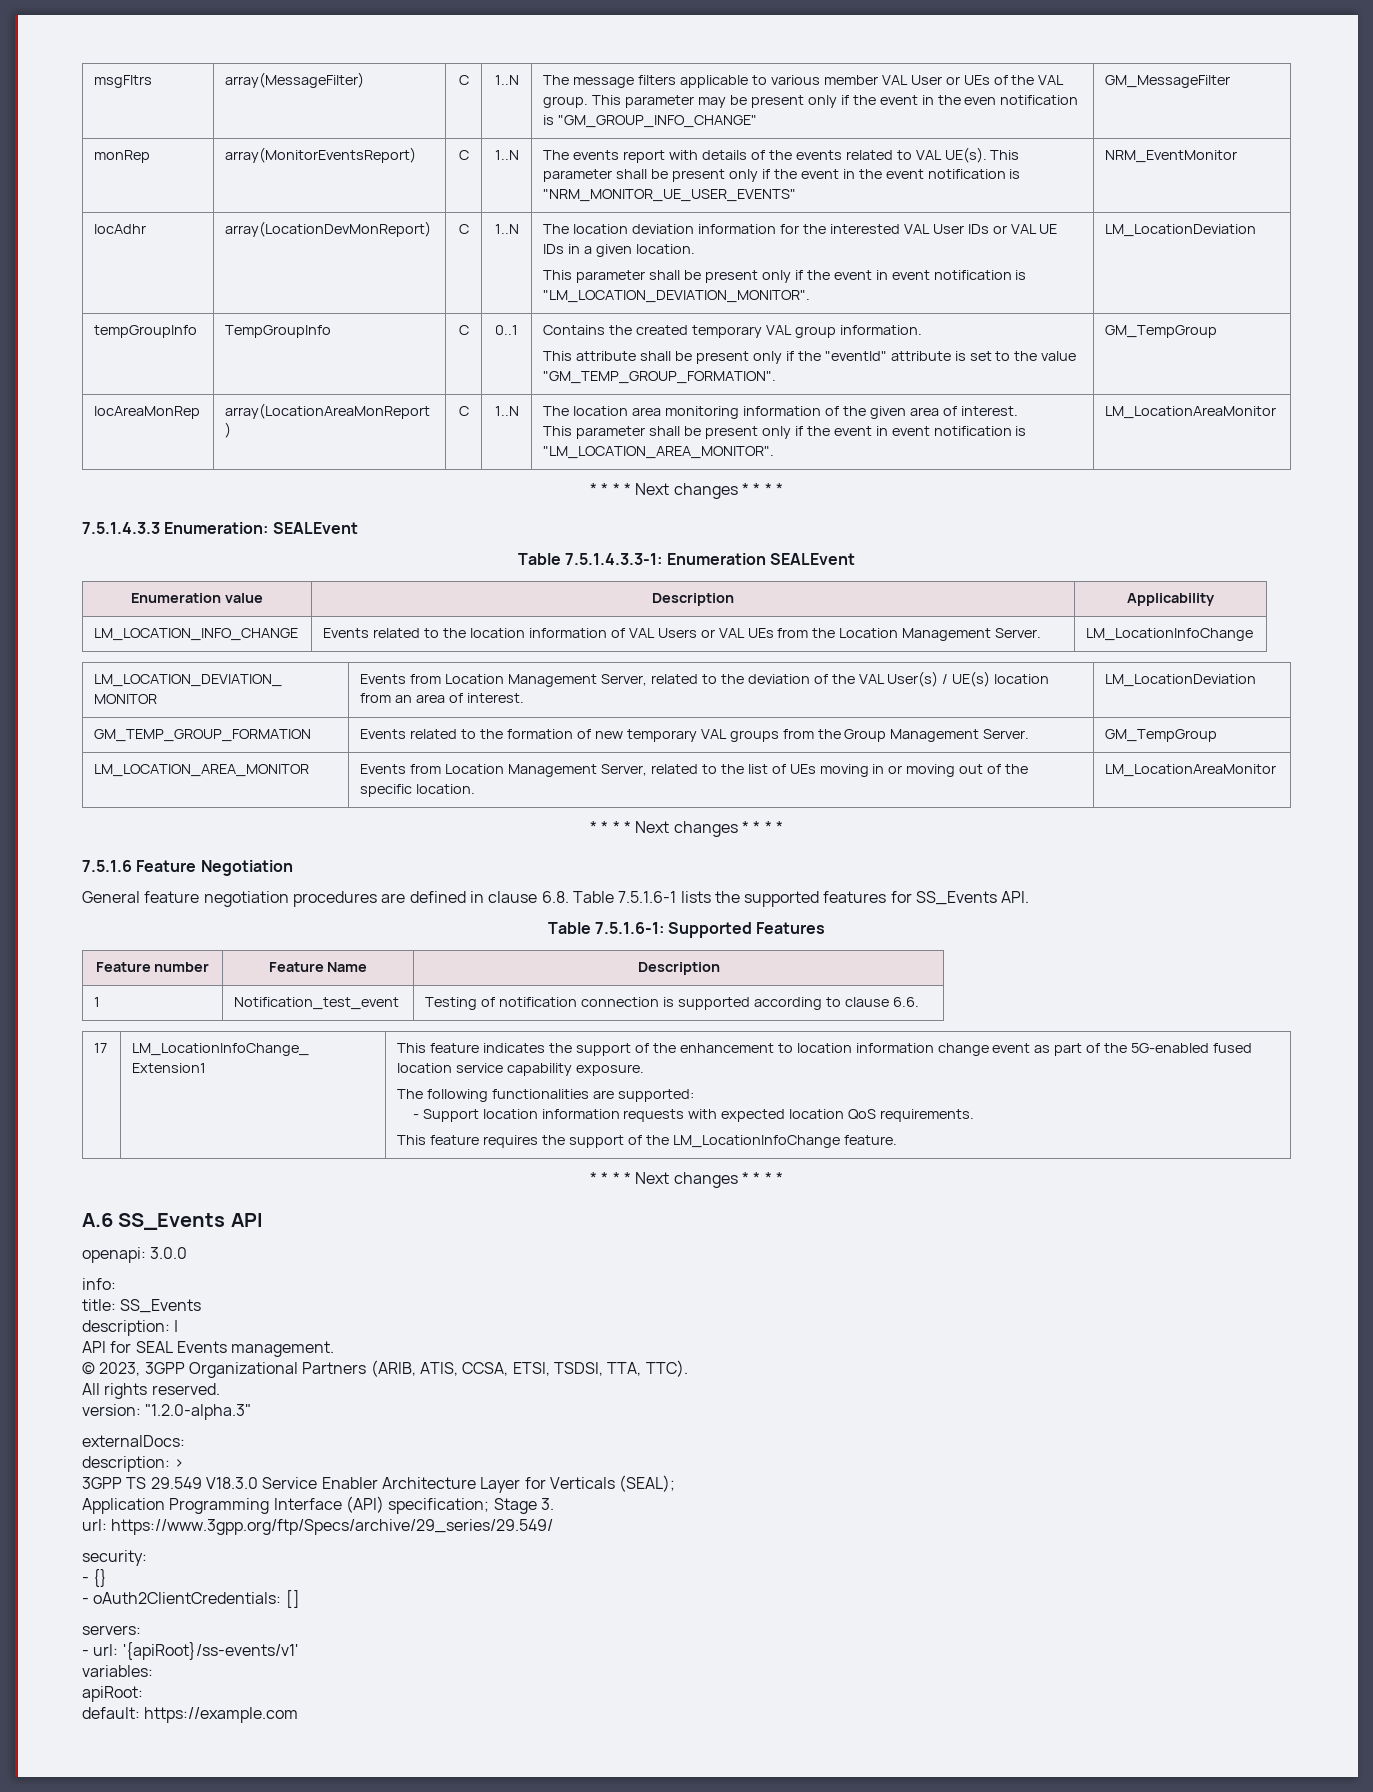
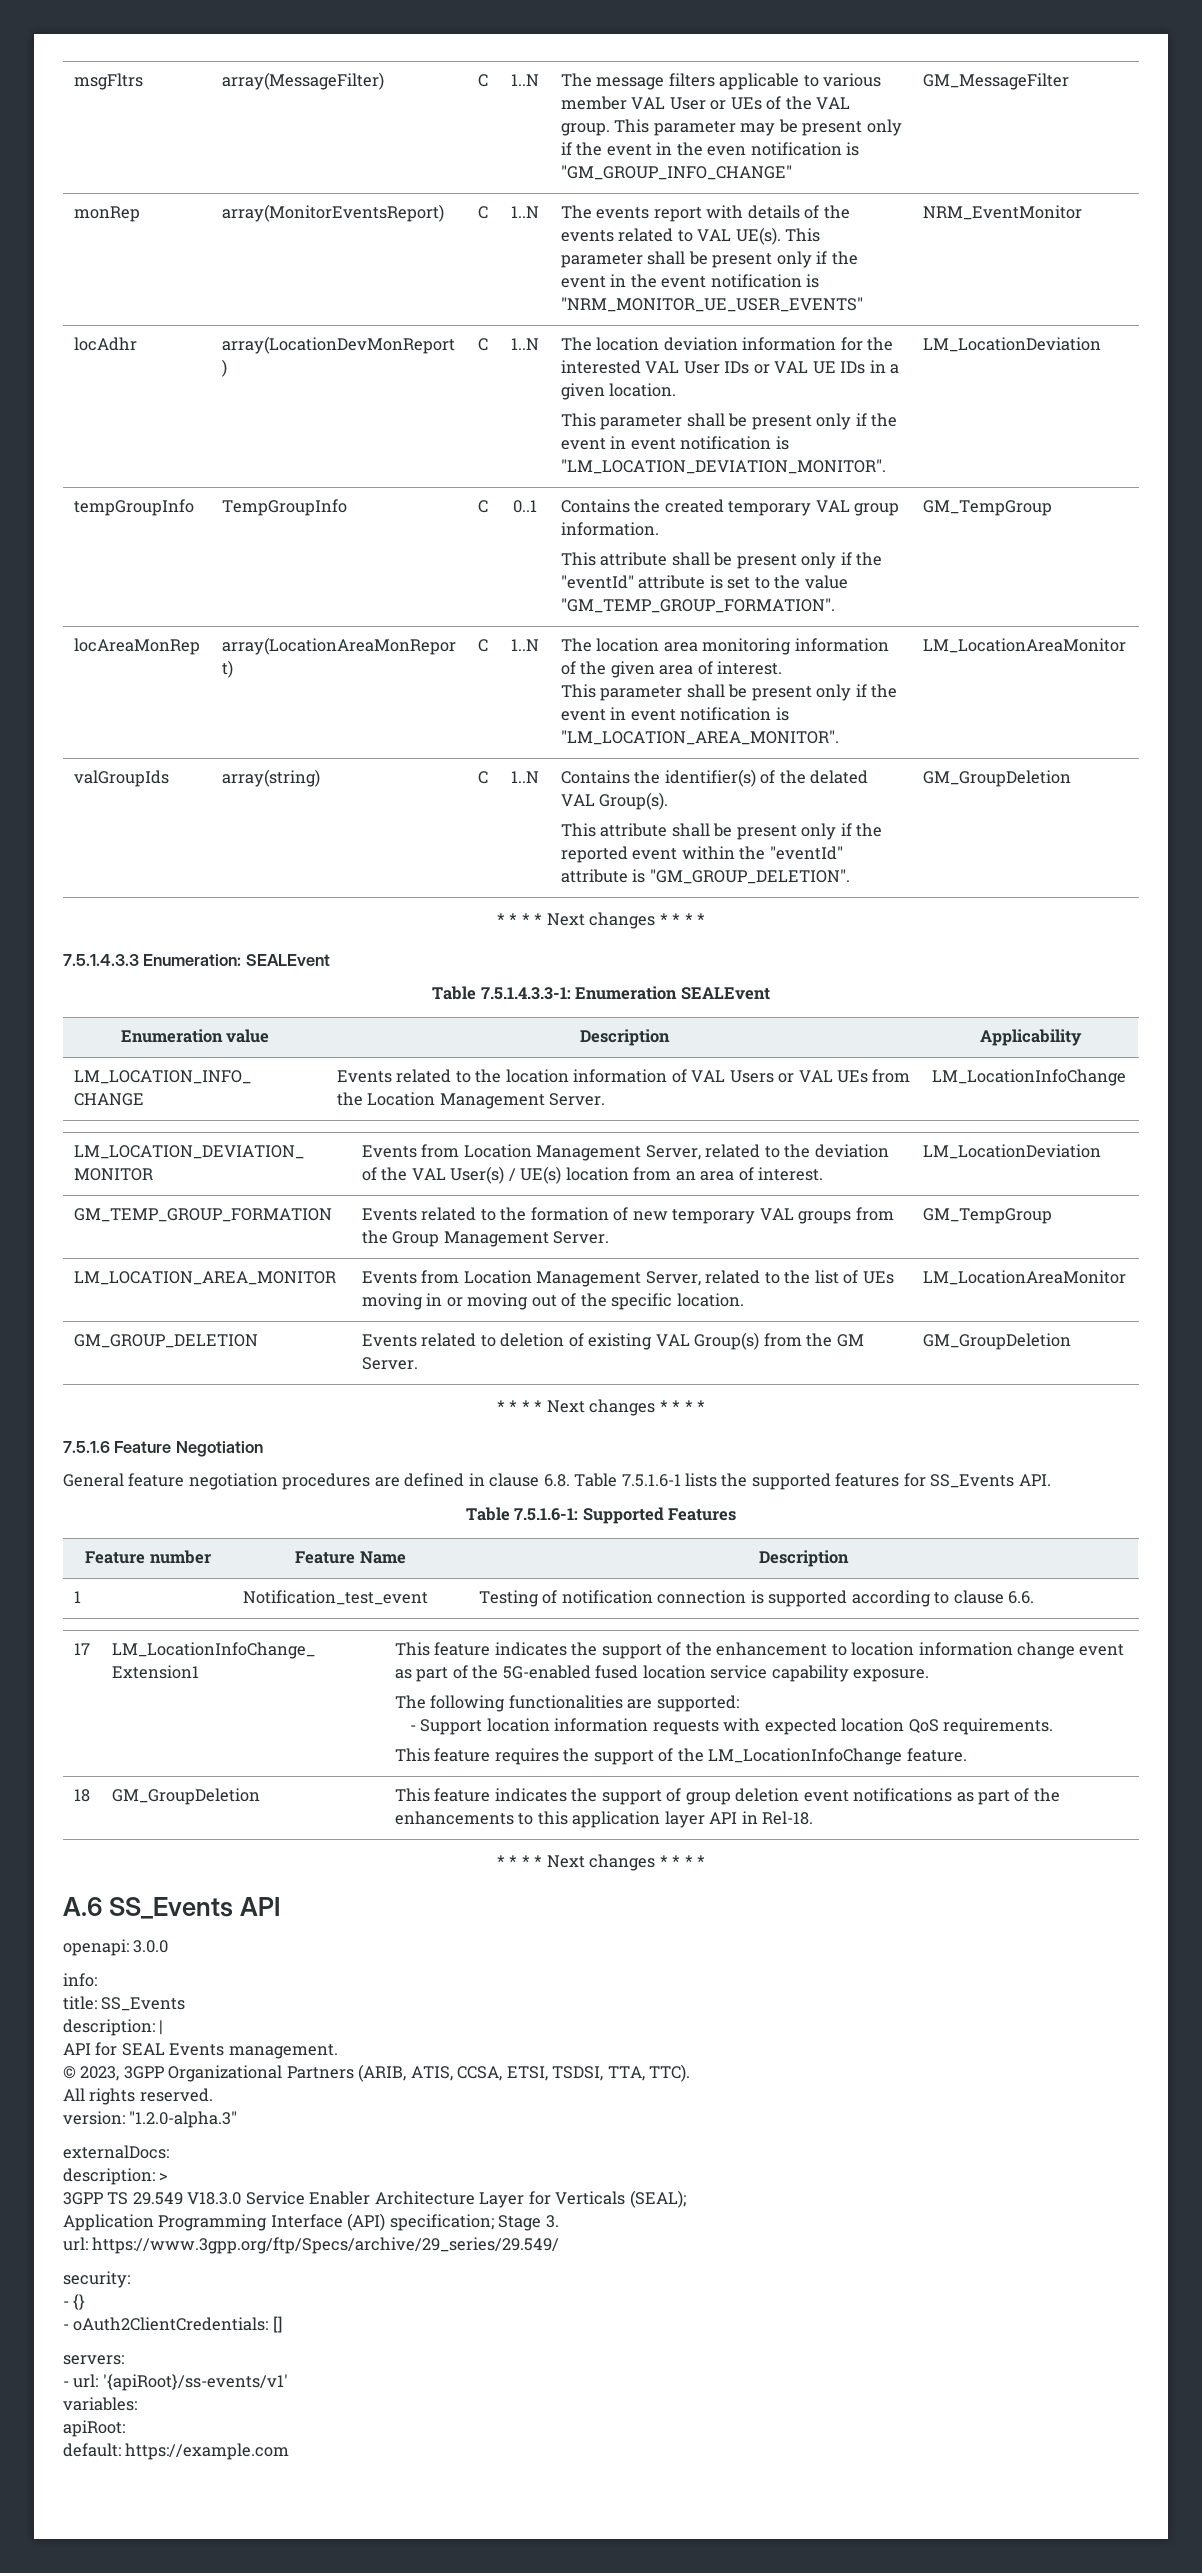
+ valGroupIds | array(string) | C | 1..N | Contains the identifier(s) of the delated VAL Group(s).
+ This attribute shall be present only if the reported event within the "eventId" attribute is "GM_GROUP_DELETION". | GM_GroupDeletion
+ GM_GROUP_DELETION | Events related to deletion of existing VAL Group(s) from the GM Server. | GM_GroupDeletion
+ 18 | GM_GroupDeletion | This feature indicates the support of group deletion event notifications as part of the enhancements to this application layer API in Rel-18.

